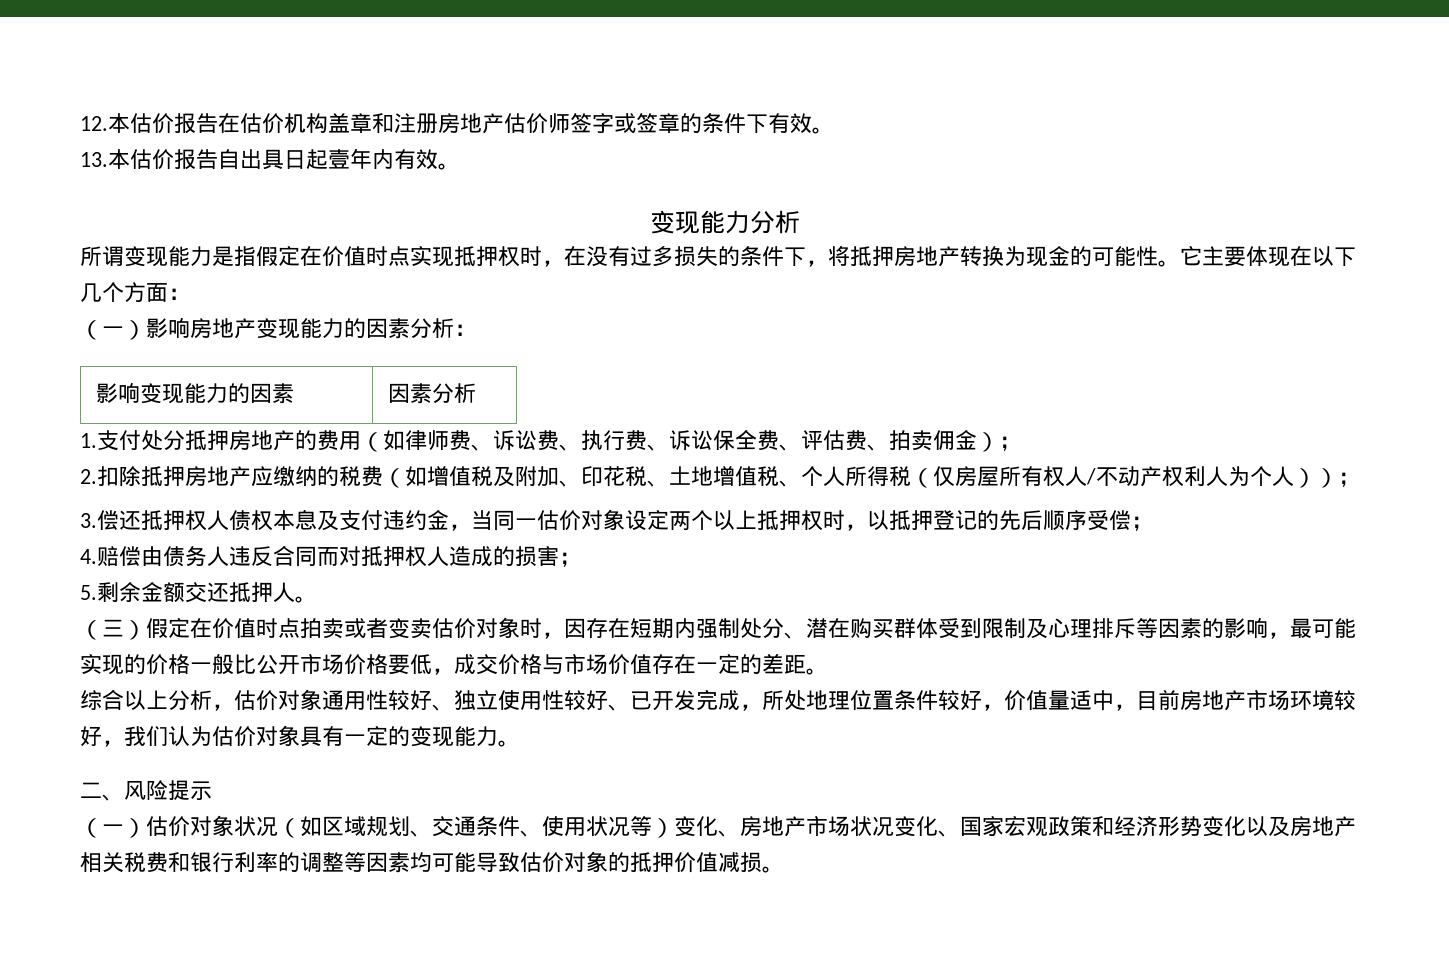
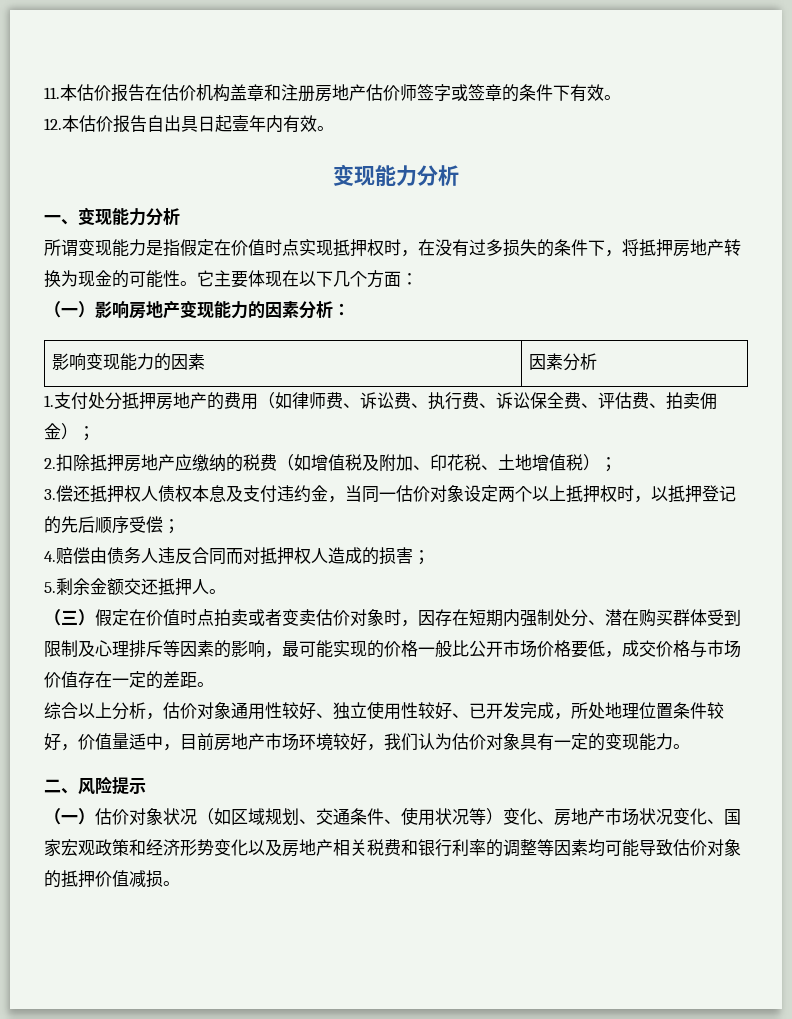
- 12.本估价报告在估价机构盖章和注册房地产估价师签字或签章的条件下有效。
+ 11.本估价报告在估价机构盖章和注册房地产估价师签字或签章的条件下有效。
- 13.本估价报告自出具日起壹年内有效。
+ 12.本估价报告自出具日起壹年内有效。
+ 一、变现能力分析
- 2.扣除抵押房地产应缴纳的税费（如增值税及附加、印花税、土地增值税、个人所得税（仅房屋所有权人/不动产权利人为个人））；
+ 2.扣除抵押房地产应缴纳的税费（如增值税及附加、印花税、土地增值税）；

